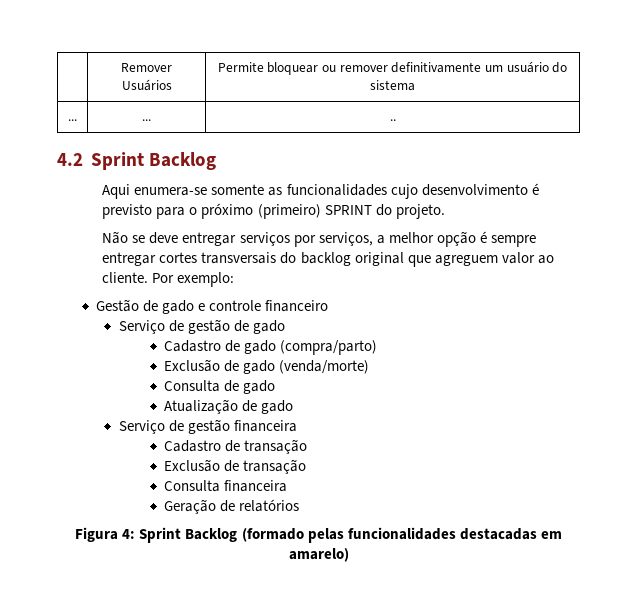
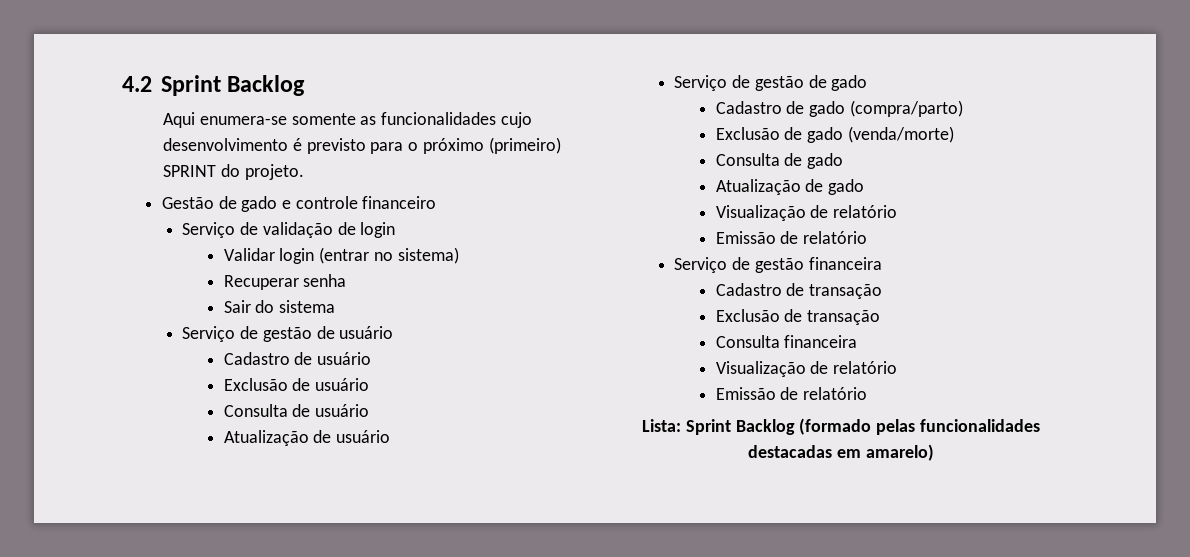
- | Remover Usuários | Permite bloquear ou remover definitivamente um usuário do sistema
- ... | ... | ..
- Não se deve entregar serviços por serviços, a melhor opção é sempre entregar cortes transversais do backlog original que agreguem valor ao cliente. Por exemplo:
+ Serviço de validação de login
+ Validar login (entrar no sistema)
+ Recuperar senha
+ Sair do sistema
+ Serviço de gestão de usuário
+ Cadastro de usuário
+ Exclusão de usuário
+ Consulta de usuário
+ Atualização de usuário
  Atualização de gado
+ Visualização de relatório
+ Emissão de relatório
  Consulta financeira
- Geração de relatórios
- Figura 4: Sprint Backlog (formado pelas funcionalidades destacadas em amarelo)
+ Visualização de relatório
+ Emissão de relatório
+ Lista: Sprint Backlog (formado pelas funcionalidades destacadas em amarelo)

